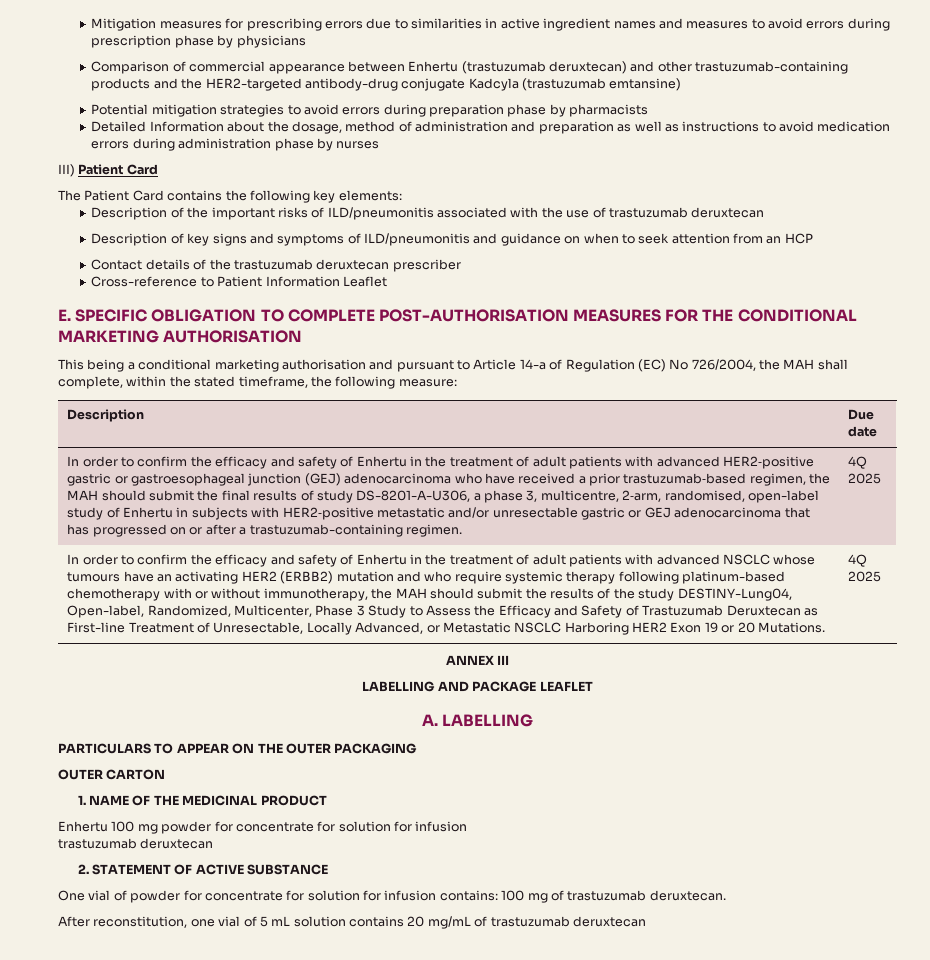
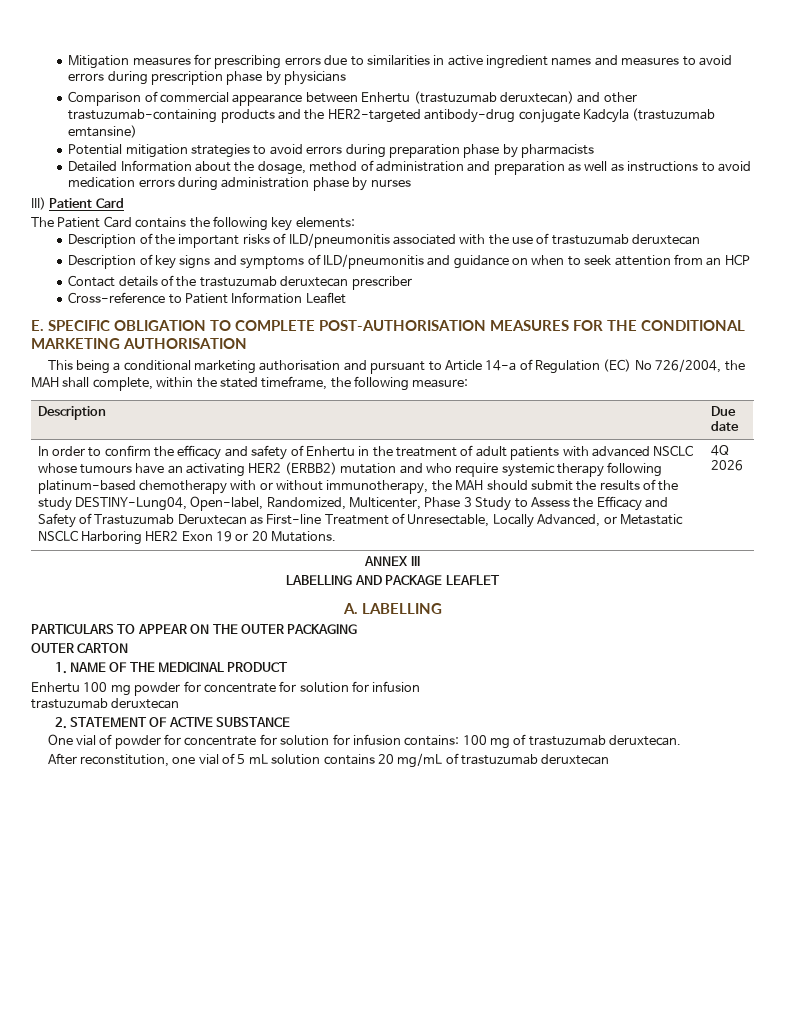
- In order to confirm the efficacy and safety of Enhertu in the treatment of adult patients with advanced HER2‑positive gastric or gastroesophageal junction (GEJ) adenocarcinoma who have received a prior trastuzumab‑based regimen, the MAH should submit the final results of study DS-8201-A-U306, a phase 3, multicentre, 2‑arm, randomised, open-label study of Enhertu in subjects with HER2‑positive metastatic and/or unresectable gastric or GEJ adenocarcinoma that has progressed on or after a trastuzumab-containing regimen. | 4Q 2025
- In order to confirm the efficacy and safety of Enhertu in the treatment of adult patients with advanced NSCLC whose tumours have an activating HER2 (ERBB2) mutation and who require systemic therapy following platinum-based chemotherapy with or without immunotherapy, the MAH should submit the results of the study DESTINY-Lung04, Open-label, Randomized, Multicenter, Phase 3 Study to Assess the Efficacy and Safety of Trastuzumab Deruxtecan as First-line Treatment of Unresectable, Locally Advanced, or Metastatic NSCLC Harboring HER2 Exon 19 or 20 Mutations. | 4Q 2025
+ In order to confirm the efficacy and safety of Enhertu in the treatment of adult patients with advanced NSCLC whose tumours have an activating HER2 (ERBB2) mutation and who require systemic therapy following platinum-based chemotherapy with or without immunotherapy, the MAH should submit the results of the study DESTINY-Lung04, Open-label, Randomized, Multicenter, Phase 3 Study to Assess the Efficacy and Safety of Trastuzumab Deruxtecan as First-line Treatment of Unresectable, Locally Advanced, or Metastatic NSCLC Harboring HER2 Exon 19 or 20 Mutations. | 4Q 2026

